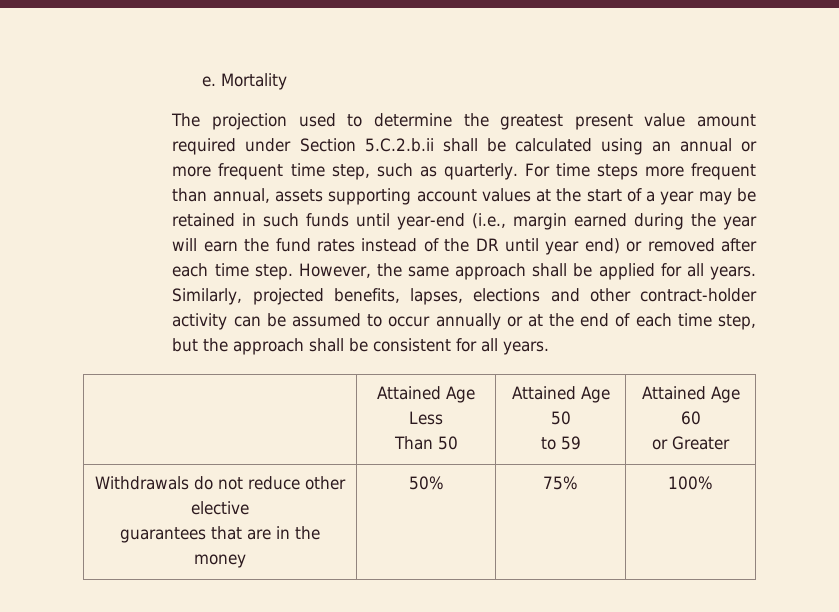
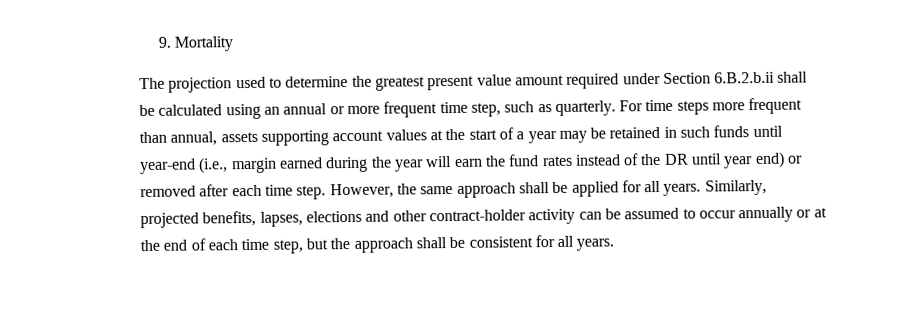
- e. Mortality
+ 9. Mortality
- The projection used to determine the greatest present value amount required under Section 5.C.2.b.ii shall be calculated using an annual or more frequent time step, such as quarterly.
+ The projection used to determine the greatest present value amount required under Section 6.B.2.b.ii shall be calculated using an annual or more frequent time step, such as quarterly.
- | Attained Age Less
- Than 50 | Attained Age 50
- to 59 | Attained Age 60
- or Greater
- Withdrawals do not reduce other elective
- guarantees that are in the money | 50% | 75% | 100%

